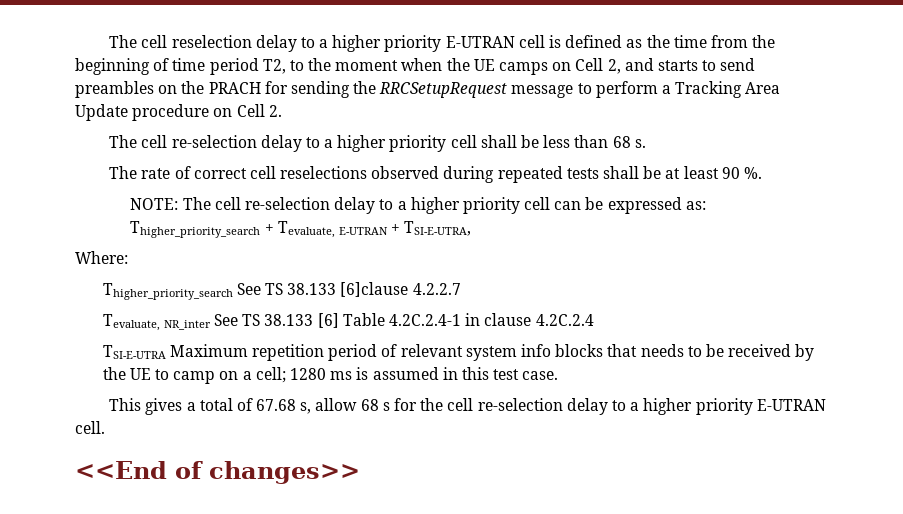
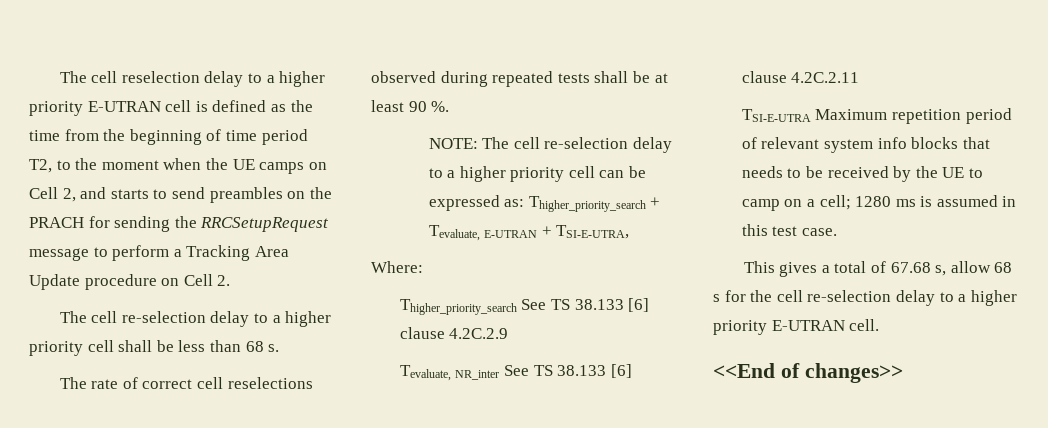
- Thigher_priority_search See TS 38.133 [6]clause 4.2.2.7
+ Thigher_priority_search See TS 38.133 [6] clause 4.2C.2.9
- Tevaluate, NR_inter See TS 38.133 [6] Table 4.2C.2.4-1 in clause 4.2C.2.4
+ Tevaluate, NR_inter See TS 38.133 [6] clause 4.2C.2.11

